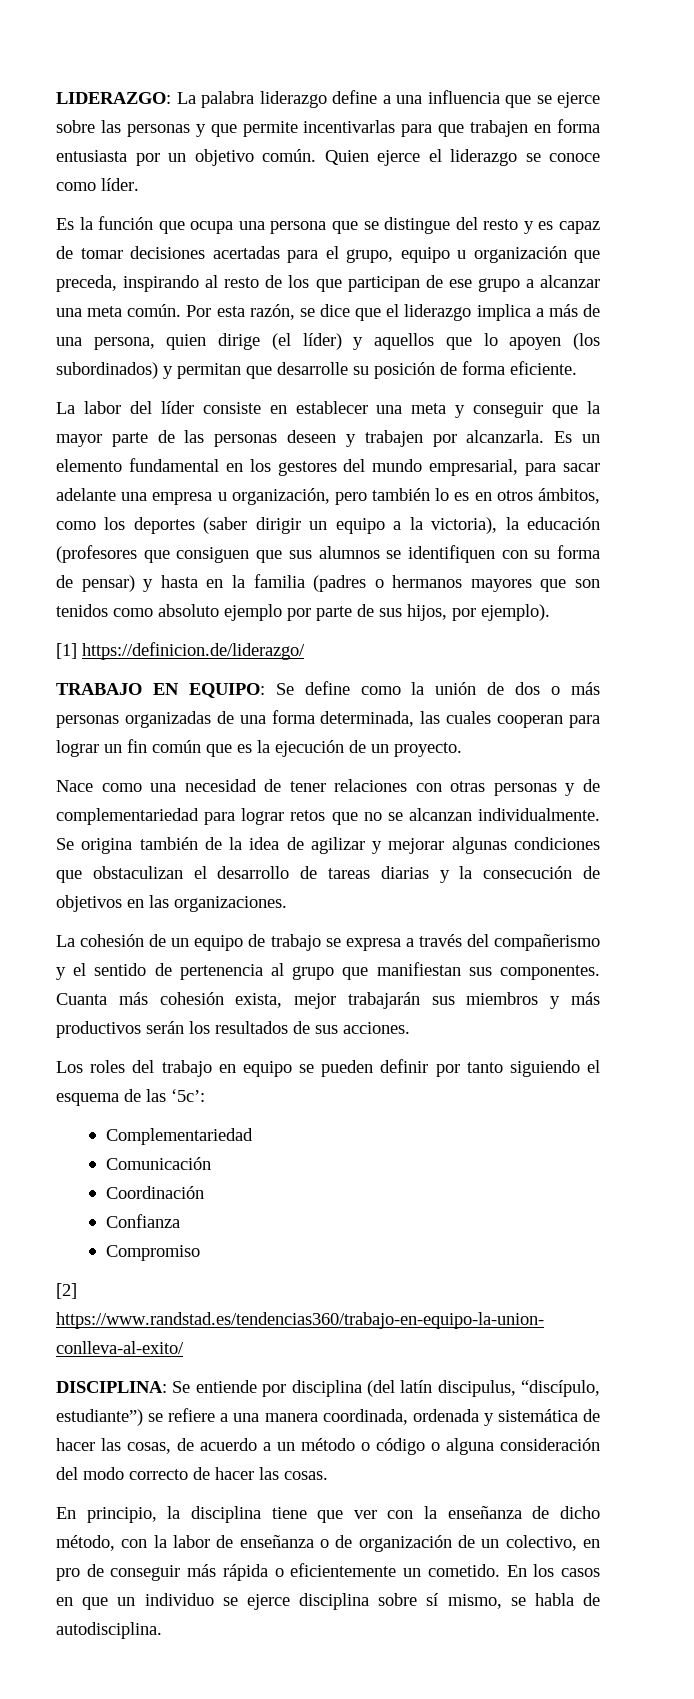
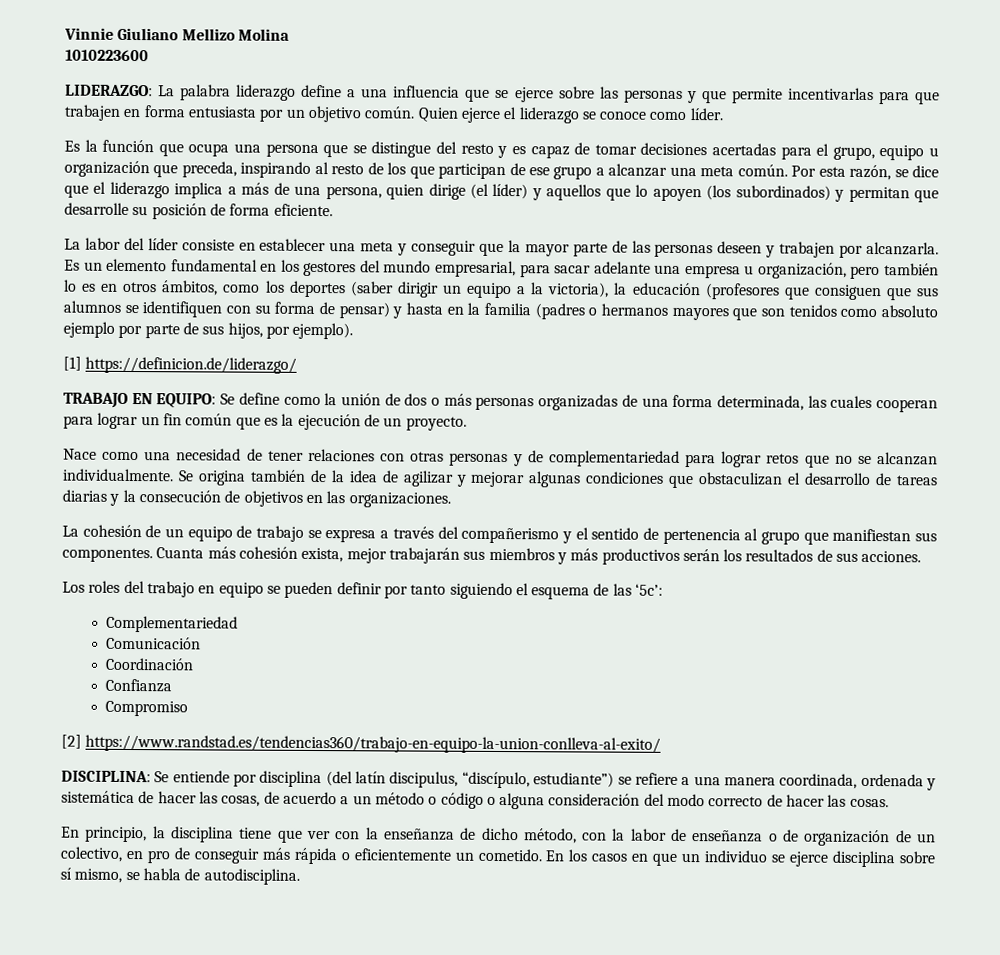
+ Vinnie Giuliano Mellizo Molina
+ 1010223600

